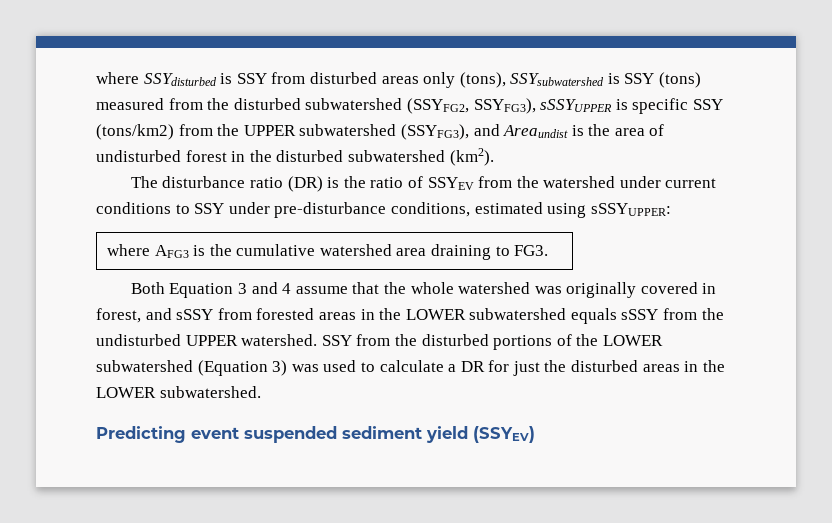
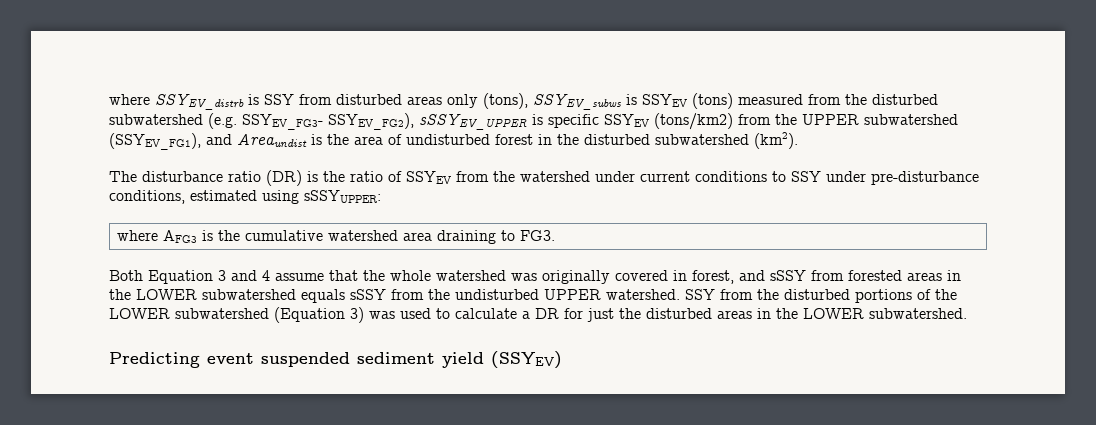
- where SSYdisturbed is SSY from disturbed areas only (tons), SSYsubwatershed is SSY (tons) measured from the disturbed subwatershed (SSYFG2, SSYFG3), sSSYUPPER is specific SSY (tons/km2) from the UPPER subwatershed (SSYFG3), and Areaundist is the area of undisturbed forest in the disturbed subwatershed (km2).
+ where SSYEV_distrb is SSY from disturbed areas only (tons), SSYEV_subws is SSYEV (tons) measured from the disturbed subwatershed (e.g. SSYEV_FG3- SSYEV_FG2), sSSYEV_UPPER is specific SSYEV (tons/km2) from the UPPER subwatershed (SSYEV_FG1), and Areaundist is the area of undisturbed forest in the disturbed subwatershed (km2).

